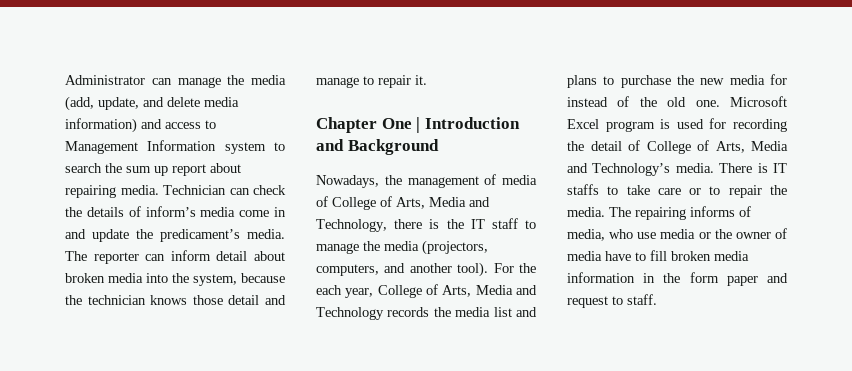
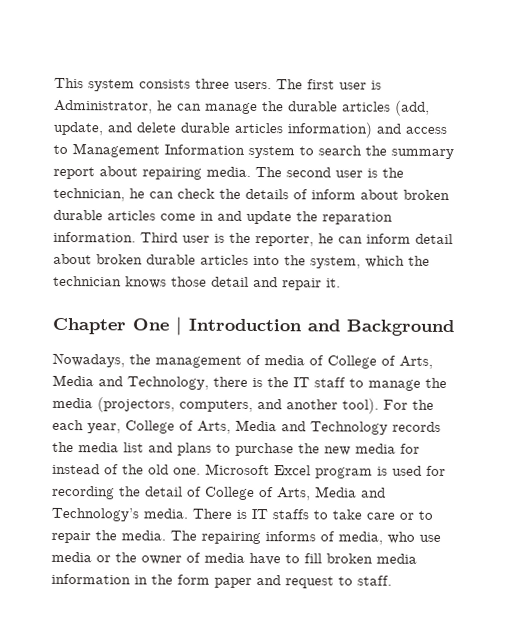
- Administrator can manage the media (add, update, and delete media information) and access to Management Information system to search the sum up report about repairing media.
+ This system consists three users. The first user is Administrator, he can manage the durable articles (add, update, and delete durable articles information) and access to Management Information system to search the summary report about repairing media.
- Technician can check the details of inform’s media come in and update the predicament’s media. The reporter can inform detail about broken media into the system, because the technician knows those detail and manage to repair it.
+ The second user is the technician, he can check the details of inform about broken durable articles come in and update the reparation information. Third user is the reporter, he can inform detail about broken durable articles into the system, which the technician knows those detail and repair it.

